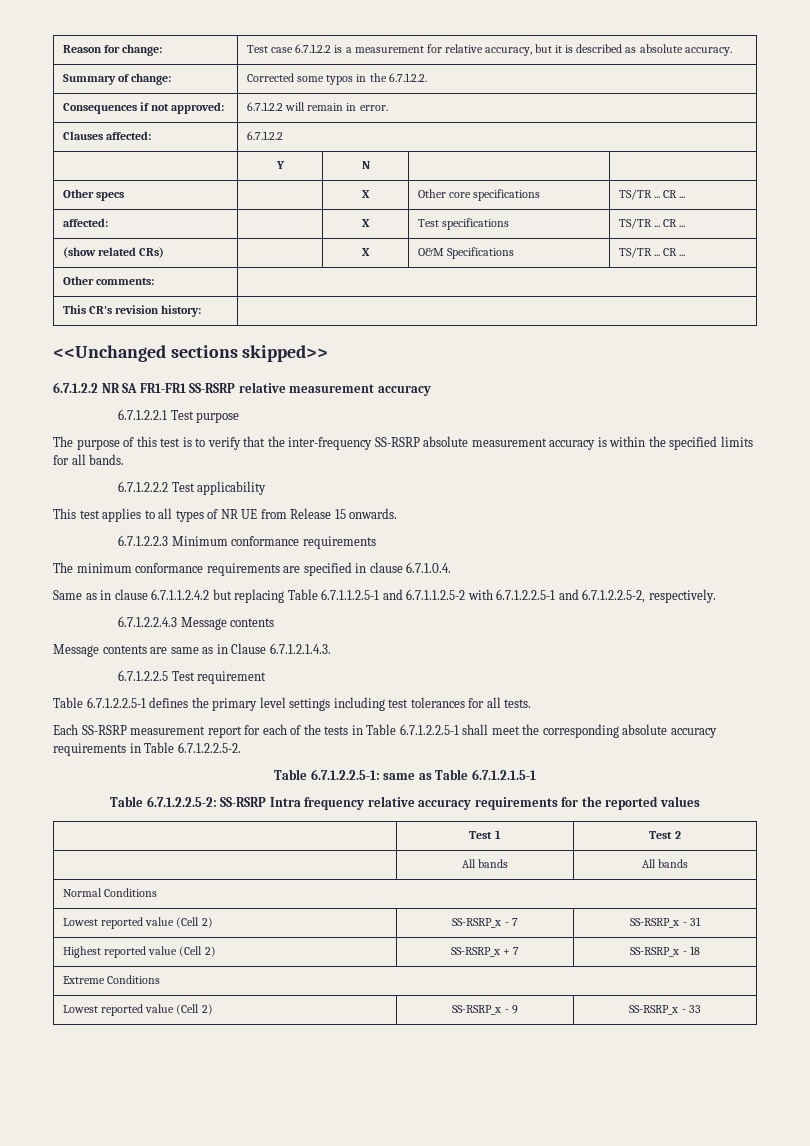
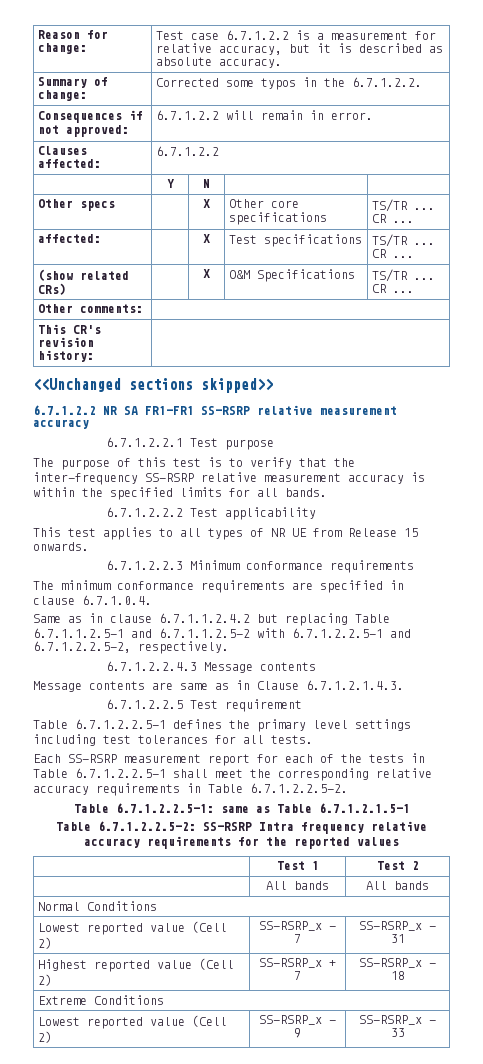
- The purpose of this test is to verify that the inter-frequency SS-RSRP absolute measurement accuracy is within the specified limits for all bands.
+ The purpose of this test is to verify that the inter-frequency SS-RSRP relative measurement accuracy is within the specified limits for all bands.
- Each SS-RSRP measurement report for each of the tests in Table 6.7.1.2.2.5-1 shall meet the corresponding absolute accuracy requirements in Table 6.7.1.2.2.5-2.
+ Each SS-RSRP measurement report for each of the tests in Table 6.7.1.2.2.5-1 shall meet the corresponding relative accuracy requirements in Table 6.7.1.2.2.5-2.

